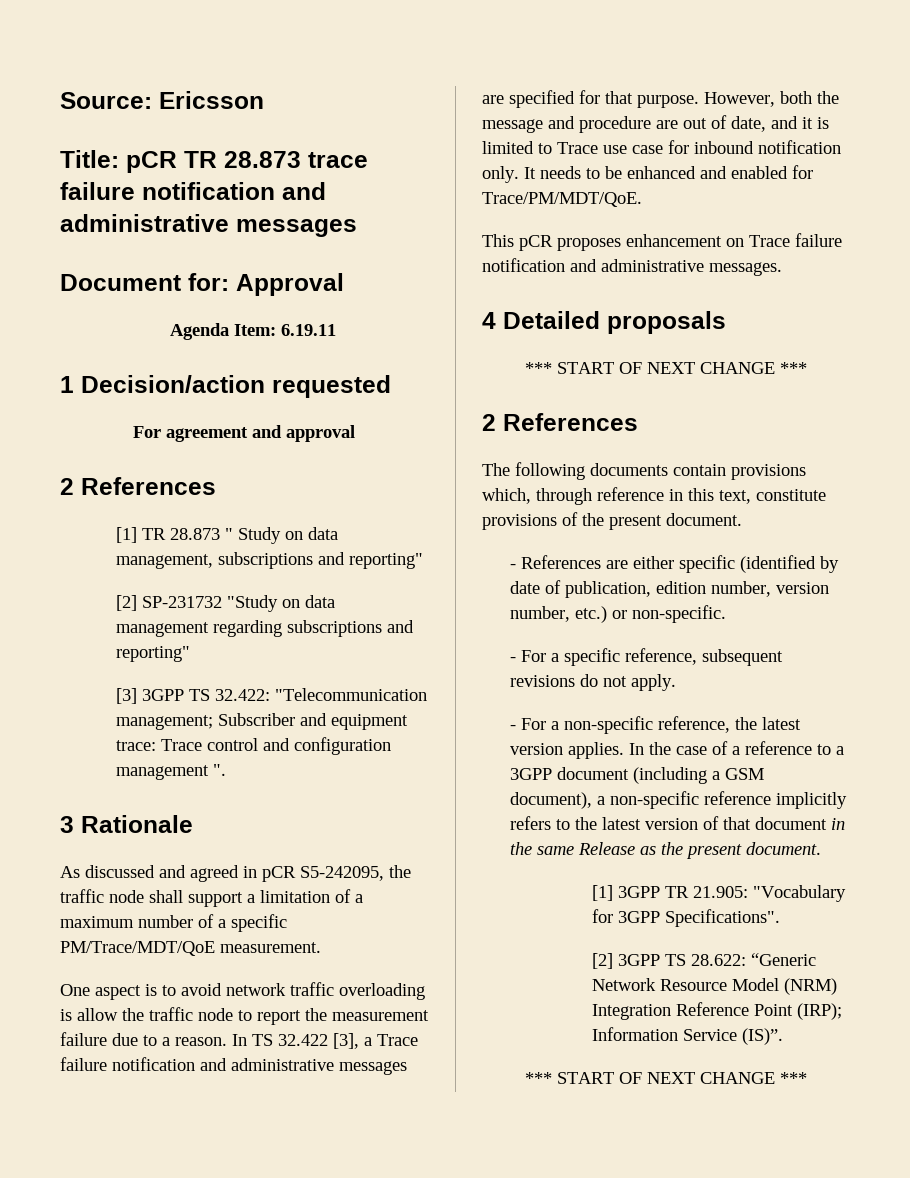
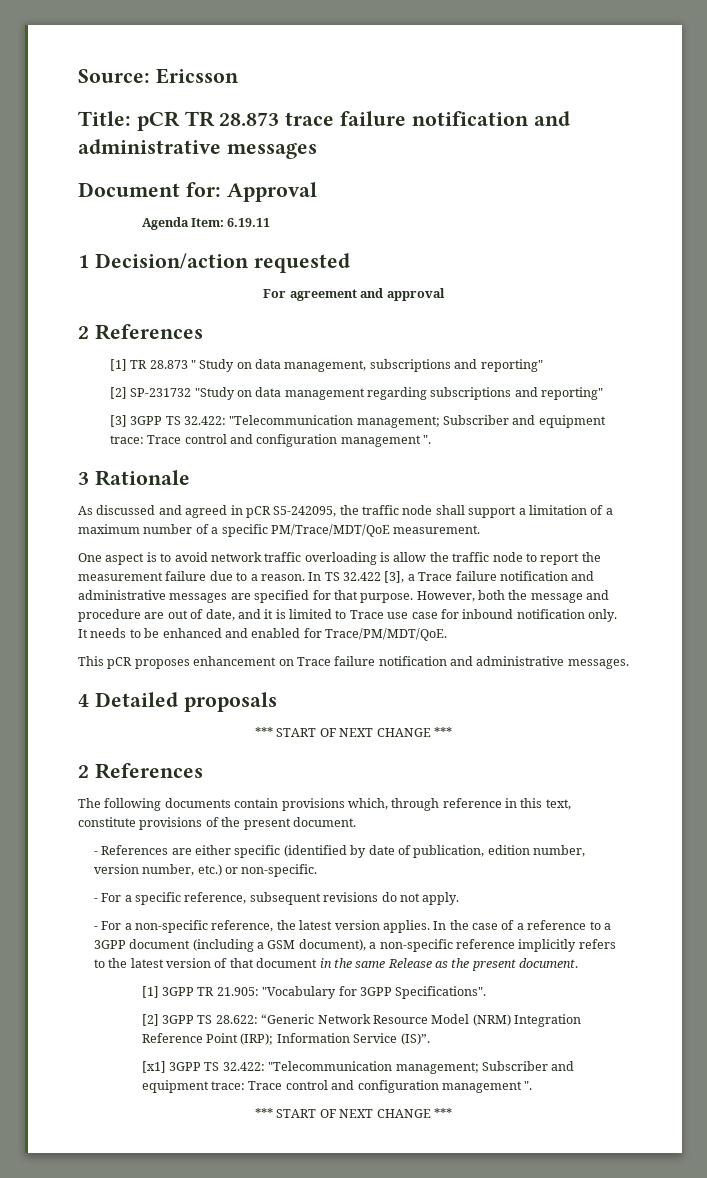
+ [x1] 3GPP TS 32.422: "Telecommunication management; Subscriber and equipment trace: Trace control and configuration management ".

